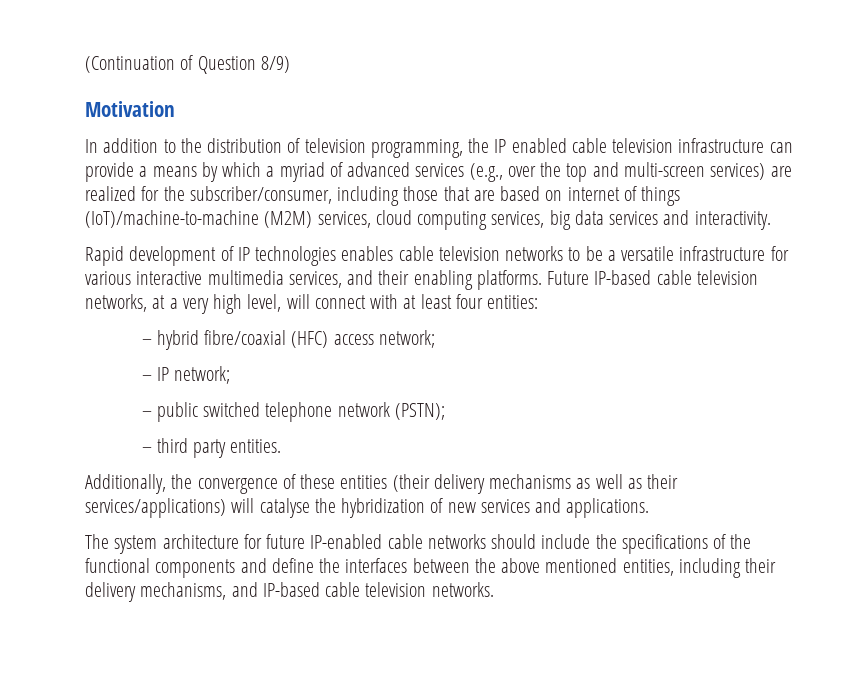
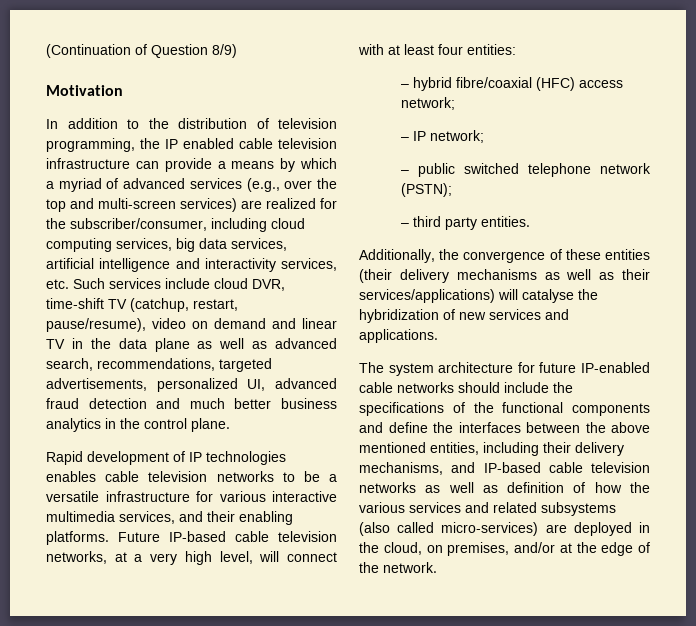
- In addition to the distribution of television programming, the IP enabled cable television infrastructure can provide a means by which a myriad of advanced services (e.g., over the top and multi-screen services) are realized for the subscriber/consumer, including those that are based on internet of things (IoT)/machine-to-machine (M2M) services, cloud computing services, big data services and interactivity.
+ In addition to the distribution of television programming, the IP enabled cable television infrastructure can provide a means by which a myriad of advanced services (e.g., over the top and multi-screen services) are realized for the subscriber/consumer, including cloud computing services, big data services, artificial intelligence and interactivity services, etc. Such services include cloud DVR, time-shift TV (catchup, restart, pause/resume), video on demand and linear TV in the data plane as well as advanced search, recommendations, targeted advertisements, personalized UI, advanced fraud detection and much better business analytics in the control plane.
- The system architecture for future IP-enabled cable networks should include the specifications of the functional components and define the interfaces between the above mentioned entities, including their delivery mechanisms, and IP-based cable television networks.
+ The system architecture for future IP-enabled cable networks should include the specifications of the functional components and define the interfaces between the above mentioned entities, including their delivery mechanisms, and IP-based cable television networks as well as definition of how the various services and related subsystems (also called micro-services) are deployed in the cloud, on premises, and/or at the edge of the network.

